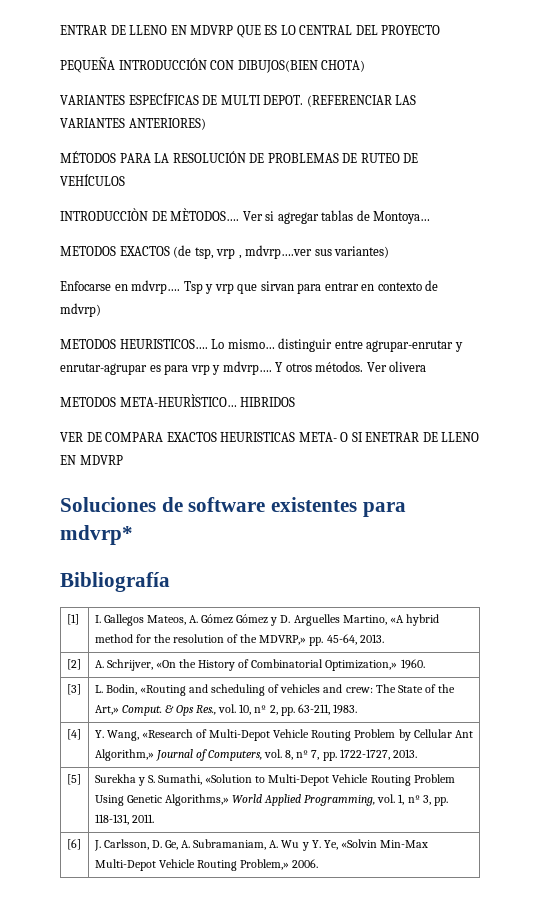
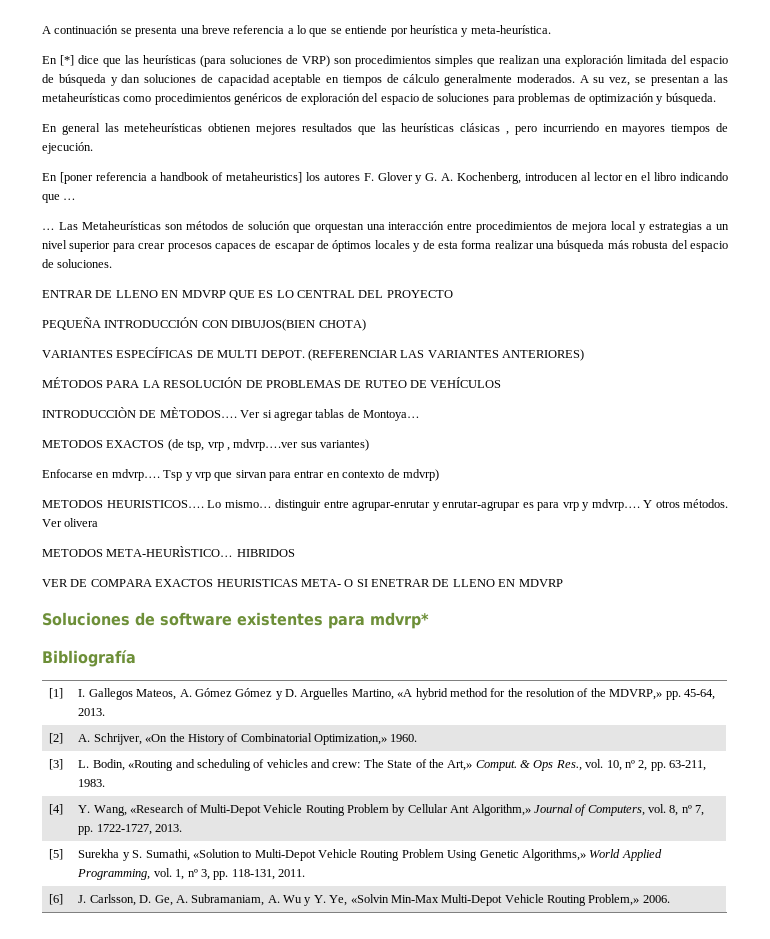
+ A continuación se presenta una breve referencia a lo que se entiende por heurística y meta-heurística.
+ En [*] dice que las heurísticas (para soluciones de VRP) son procedimientos simples que realizan una exploración limitada del espacio de búsqueda y dan soluciones de capacidad aceptable en tiempos de cálculo generalmente moderados. A su vez, se presentan a las metaheurísticas como procedimientos genéricos de exploración del espacio de soluciones para problemas de optimización y búsqueda.
+ En general las meteheurísticas obtienen mejores resultados que las heurísticas clásicas , pero incurriendo en mayores tiempos de ejecución.
+ En [poner referencia a handbook of metaheuristics] los autores F. Glover y G. A. Kochenberg, introducen al lector en el libro indicando que …
+ … Las Metaheurísticas son métodos de solución que orquestan una interacción entre procedimientos de mejora local y estrategias a un nivel superior para crear procesos capaces de escapar de óptimos locales y de esta forma realizar una búsqueda más robusta del espacio de soluciones.

